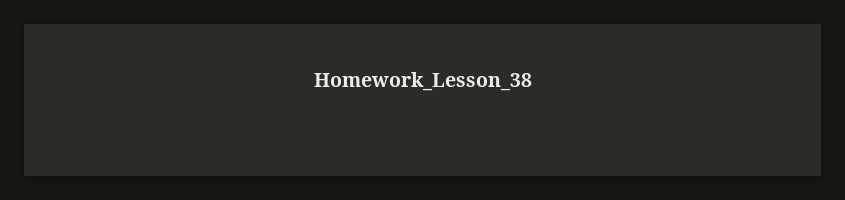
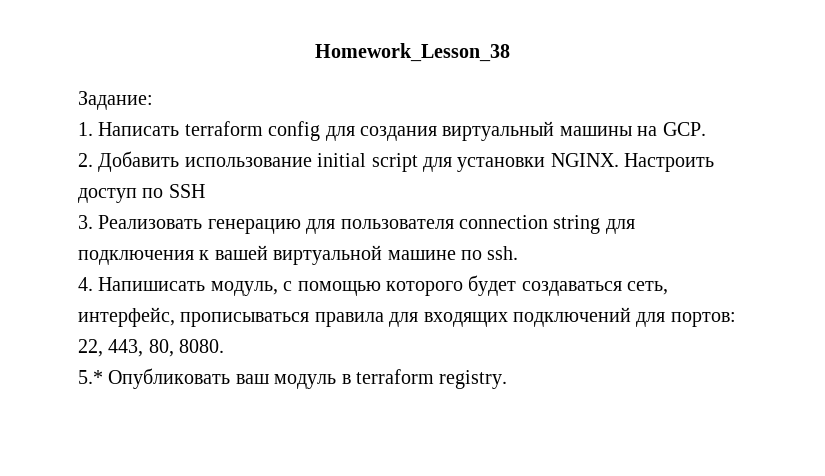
+ Задание:
+ 1. Написать terraform config для создания виртуальный машины на GCP.
+ 2. Добавить использование initial script для установки NGINX. Настроить доступ по SSH
+ 3. Реализовать генерацию для пользователя connection string для подключения к вашей виртуальной машине по ssh.
+ 4. Напишисать модуль, с помощью которого будет создаваться сеть, интерфейс, прописываться правила для входящих подключений для портов: 22, 443, 80, 8080.
+ 5.* Опубликовать ваш модуль в terraform registry.

